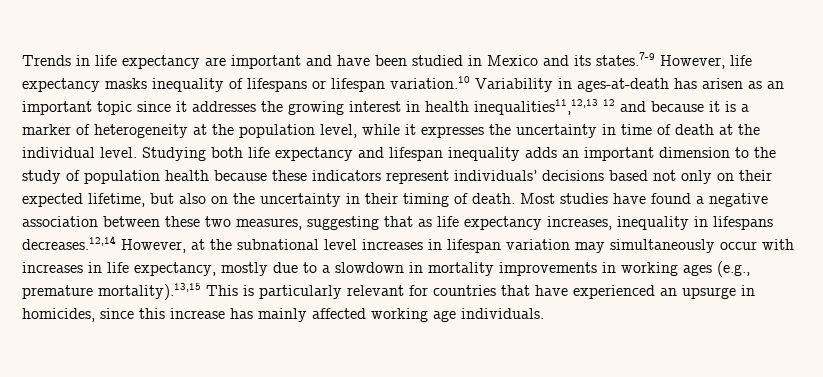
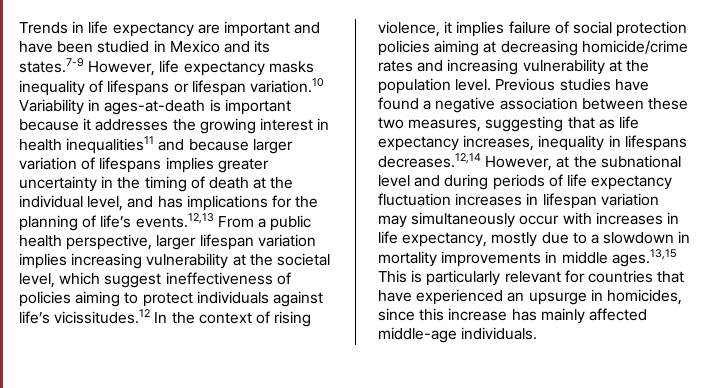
- Trends in life expectancy are important and have been studied in Mexico and its states.7-9 However, life expectancy masks inequality of lifespans or lifespan variation.10 Variability in ages-at-death has arisen as an important topic since it addresses the growing interest in health inequalities11,12,13 12 and because it is a marker of heterogeneity at the population level, while it expresses the uncertainty in time of death at the individual level. Studying both life expectancy and lifespan inequality adds an important dimension to the study of population health because these indicators represent individuals’ decisions based not only on their expected lifetime, but also on the uncertainty in their timing of death. Most studies have found a negative association between these two measures, suggesting that as life expectancy increases, inequality in lifespans decreases.12,14 However, at the subnational level increases in lifespan variation may simultaneously occur with increases in life expectancy, mostly due to a slowdown in mortality improvements in working ages (e.g., premature mortality).13,15 This is particularly relevant for countries that have experienced an upsurge in homicides, since this increase has mainly affected working age individuals.
+ Trends in life expectancy are important and have been studied in Mexico and its states.7-9 However, life expectancy masks inequality of lifespans or lifespan variation.10 Variability in ages-at-death is important because it addresses the growing interest in health inequalities11 and because larger variation of lifespans implies greater uncertainty in the timing of death at the individual level, and has implications for the planning of life’s events.12,13 From a public health perspective, larger lifespan variation implies increasing vulnerability at the societal level, which suggest ineffectiveness of policies aiming to protect individuals against life’s vicissitudes.12 In the context of rising violence, it implies failure of social protection policies aiming at decreasing homicide/crime rates and increasing vulnerability at the population level. Previous studies have found a negative association between these two measures, suggesting that as life expectancy increases, inequality in lifespans decreases.12,14 However, at the subnational level and during periods of life expectancy fluctuation increases in lifespan variation may simultaneously occur with increases in life expectancy, mostly due to a slowdown in mortality improvements in middle ages.13,15 This is particularly relevant for countries that have experienced an upsurge in homicides, since this increase has mainly affected middle-age individuals.

